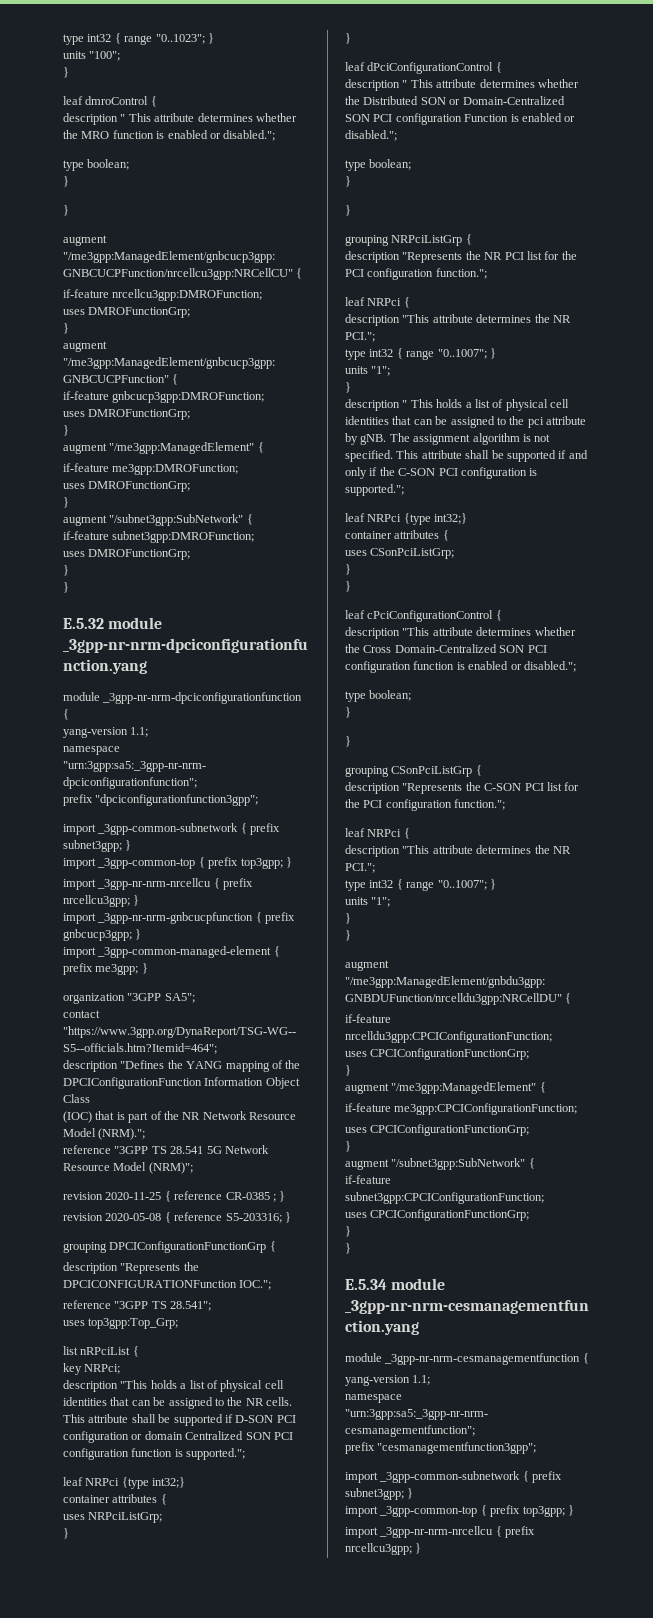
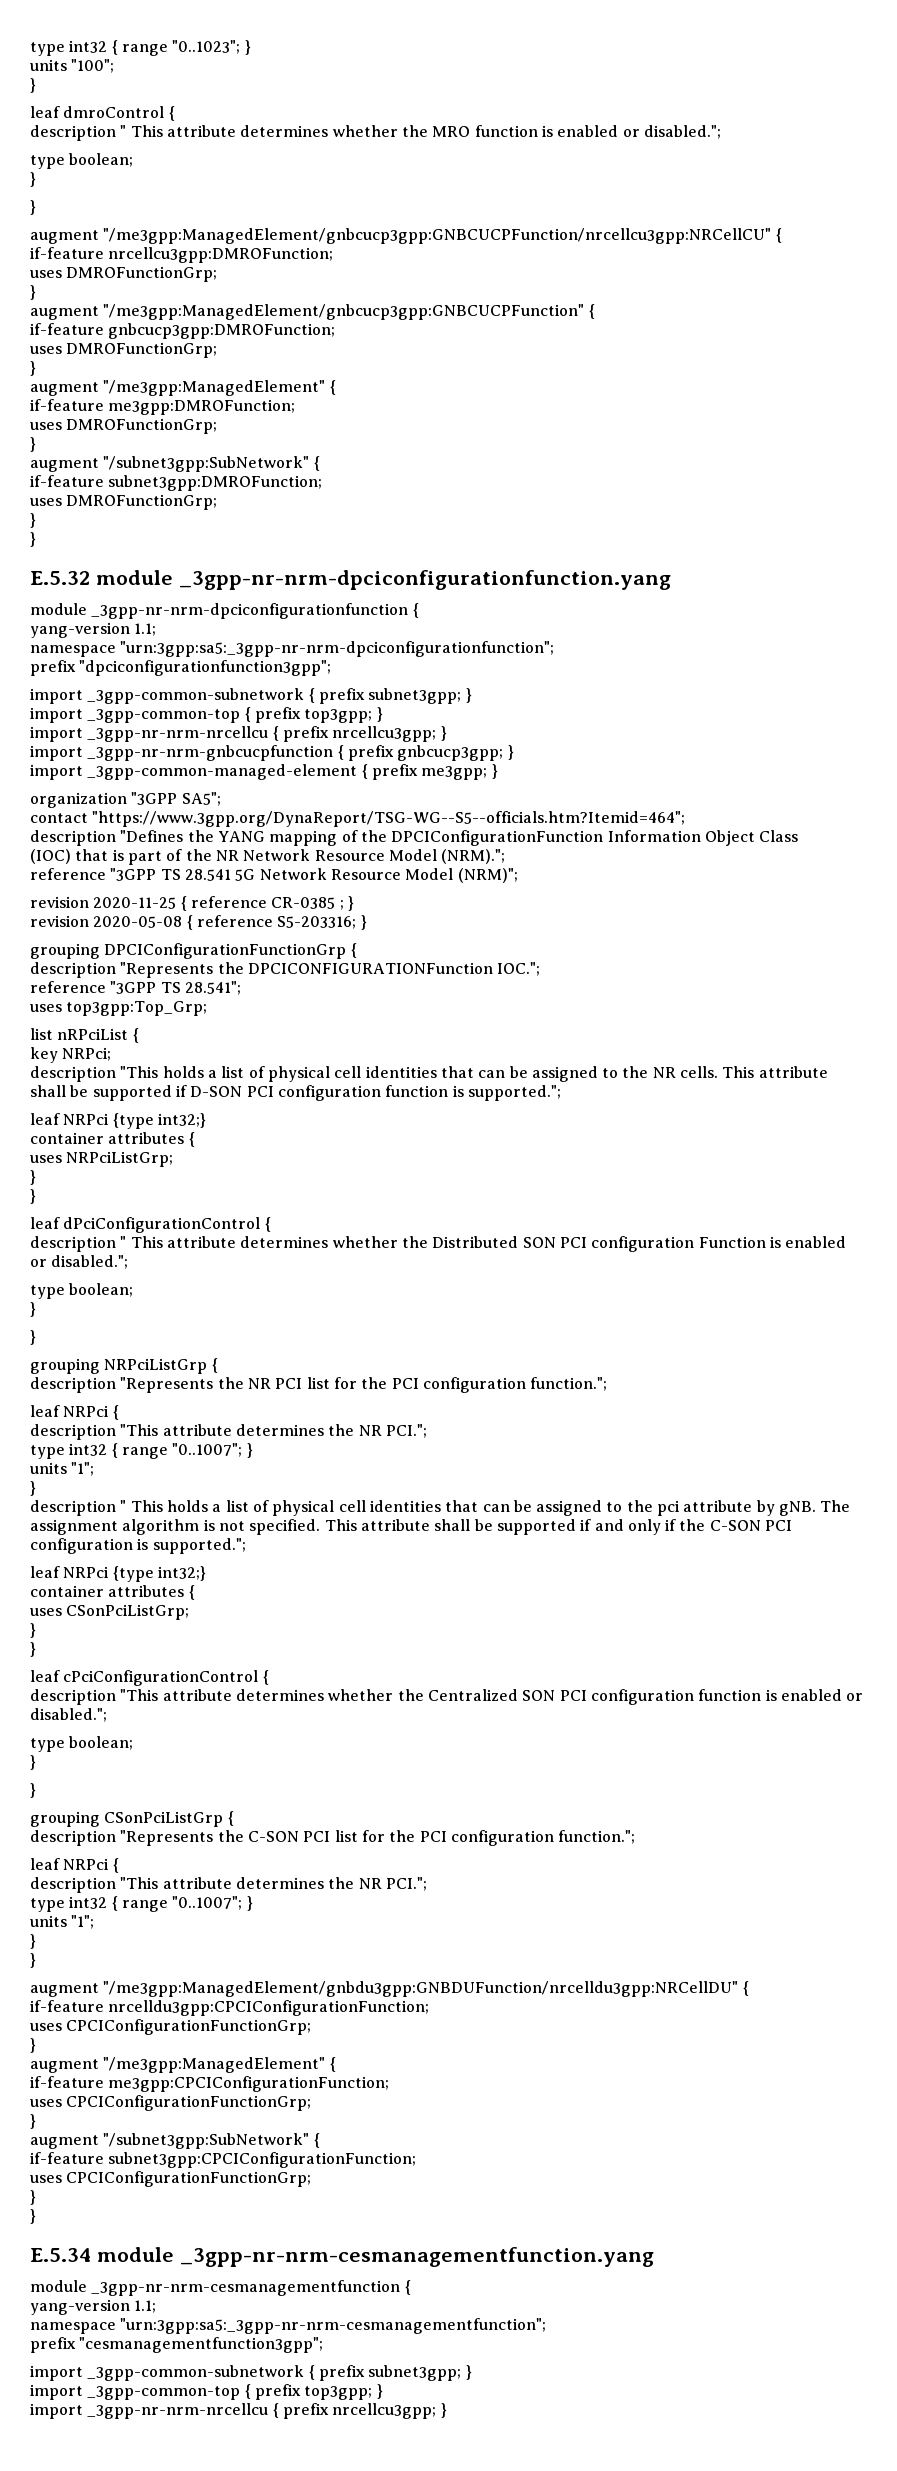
- This attribute shall be supported if D-SON PCI configuration or domain Centralized SON PCI configuration function is supported.";
+ This attribute shall be supported if D-SON PCI configuration function is supported.";
- description " This attribute determines whether the Distributed SON or Domain-Centralized SON PCI configuration Function is enabled or disabled.";
+ description " This attribute determines whether the Distributed SON PCI configuration Function is enabled or disabled.";
- description "This attribute determines whether the Cross Domain-Centralized SON PCI configuration function is enabled or disabled.";
+ description "This attribute determines whether the Centralized SON PCI configuration function is enabled or disabled.";

